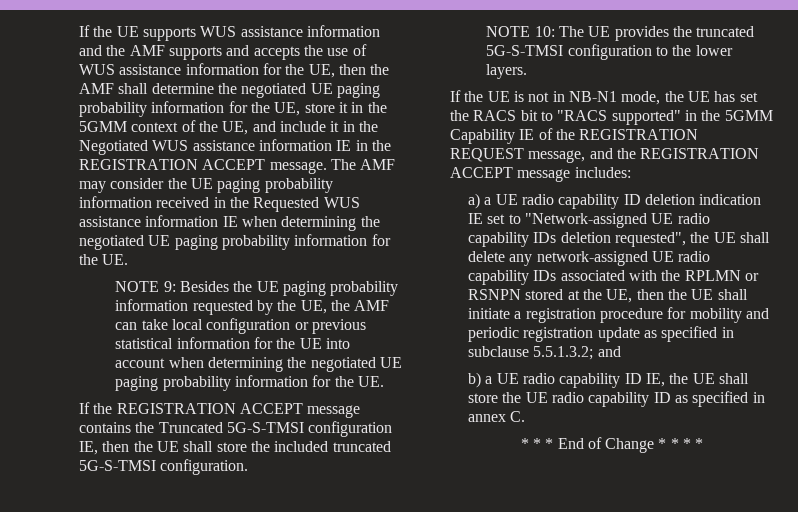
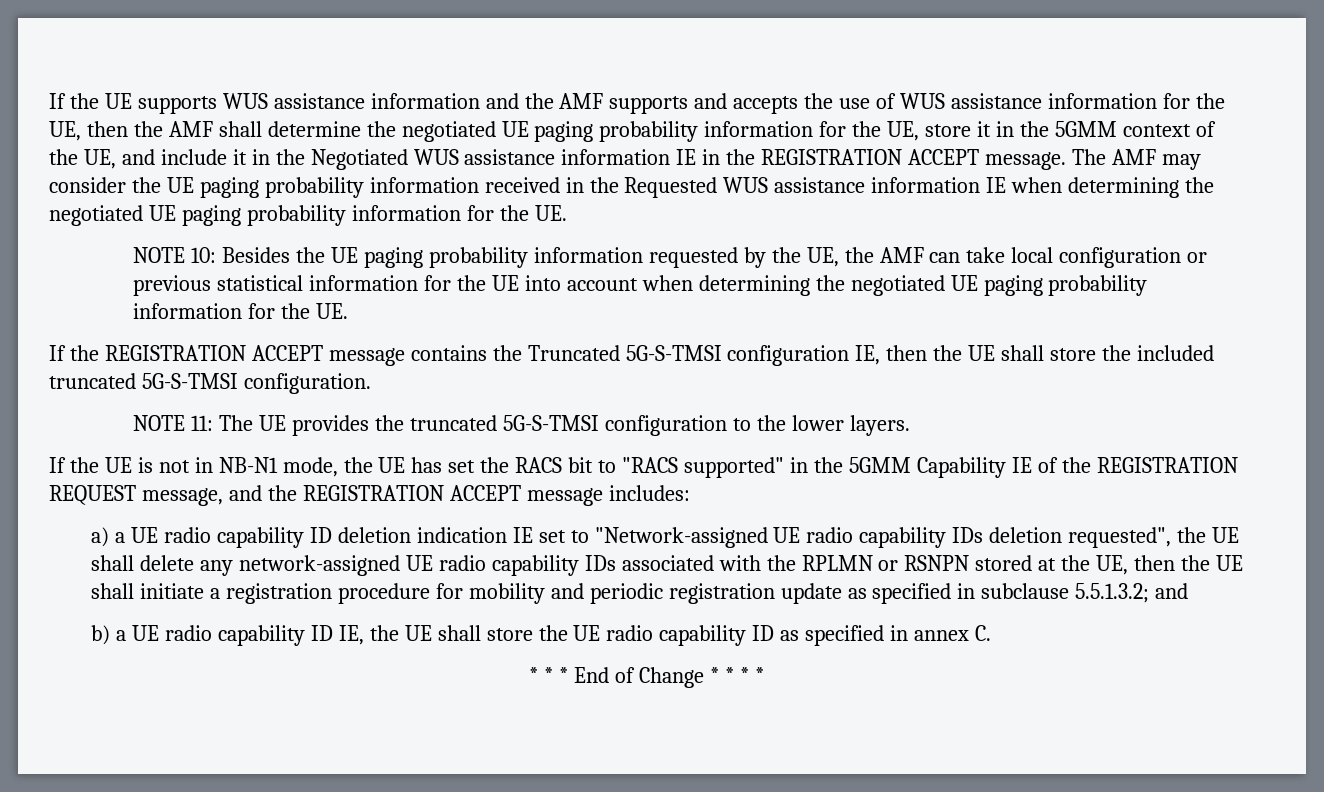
- NOTE 9: Besides the UE paging probability information requested by the UE, the AMF can take local configuration or previous statistical information for the UE into account when determining the negotiated UE paging probability information for the UE.
+ NOTE 10: Besides the UE paging probability information requested by the UE, the AMF can take local configuration or previous statistical information for the UE into account when determining the negotiated UE paging probability information for the UE.
- NOTE 10: The UE provides the truncated 5G-S-TMSI configuration to the lower layers.
+ NOTE 11: The UE provides the truncated 5G-S-TMSI configuration to the lower layers.

